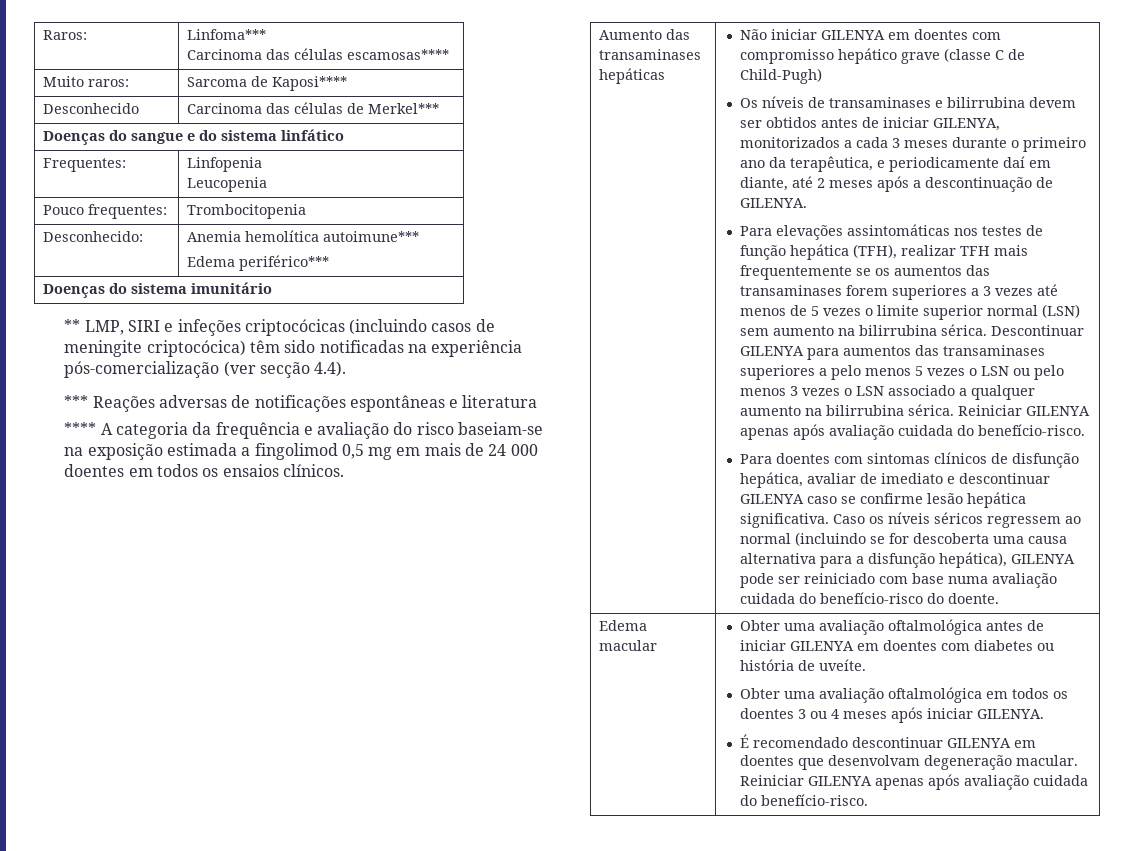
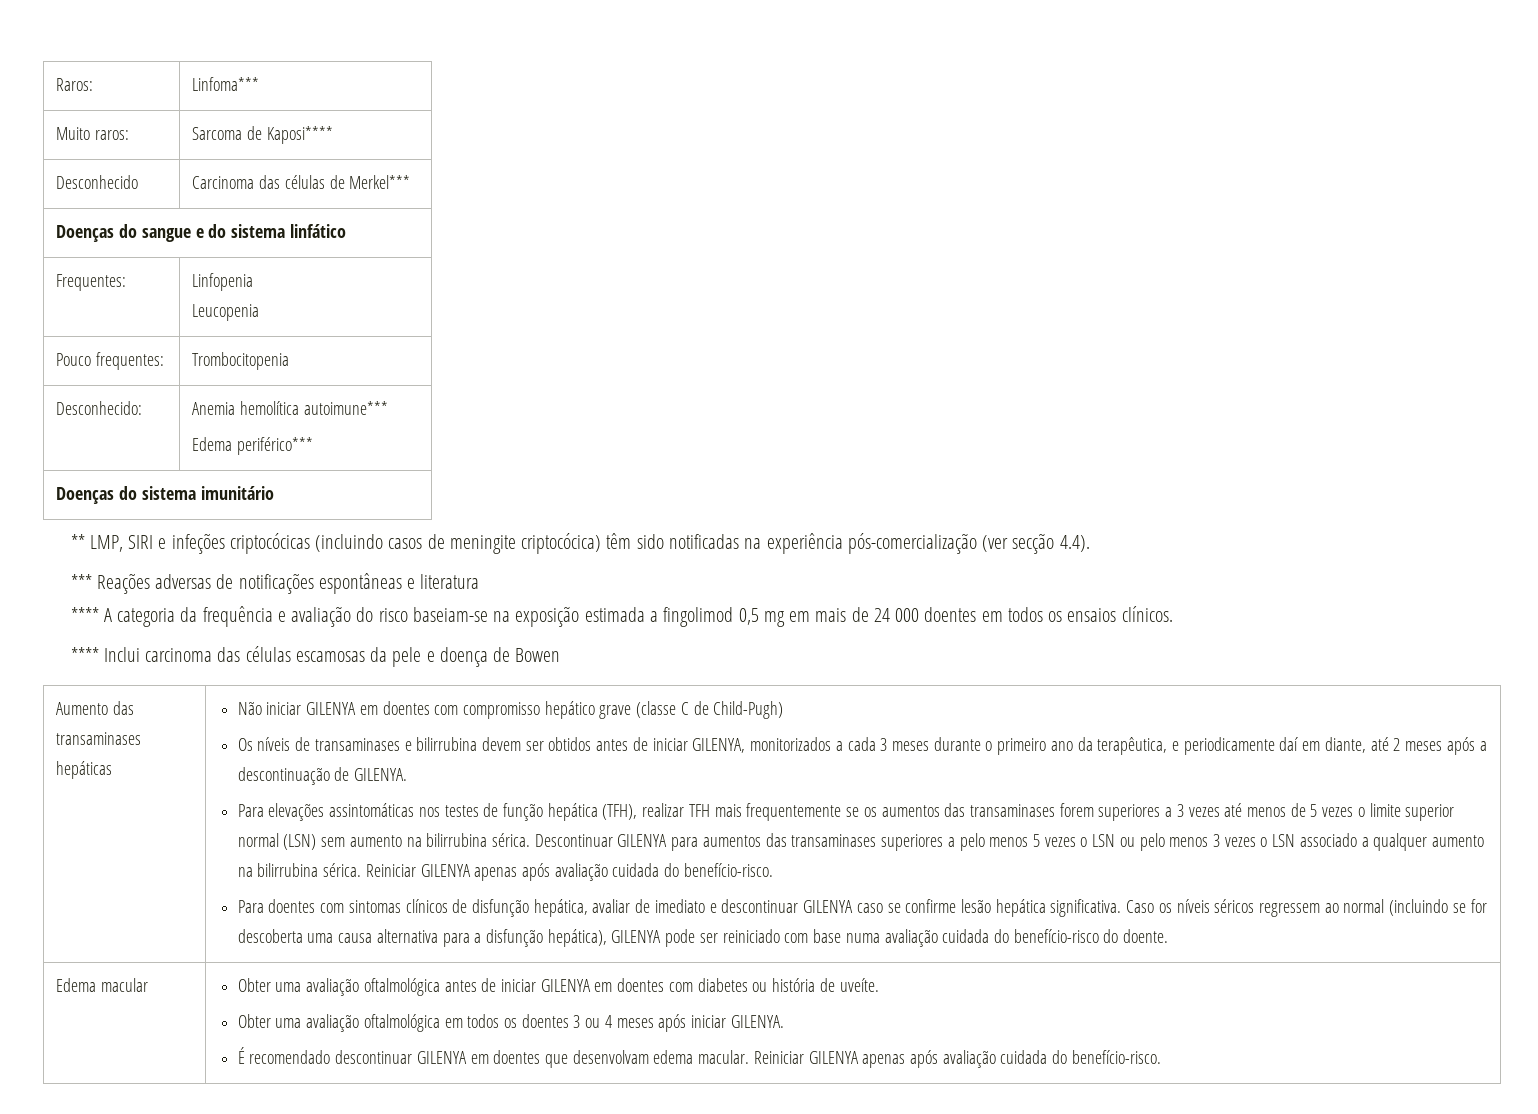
  Raros: | Linfoma***
- Carcinoma das células escamosas****
+ **** Inclui carcinoma das células escamosas da pele e doença de Bowen
- É recomendado descontinuar GILENYA em doentes que desenvolvam degeneração macular.
+ É recomendado descontinuar GILENYA em doentes que desenvolvam edema macular.

